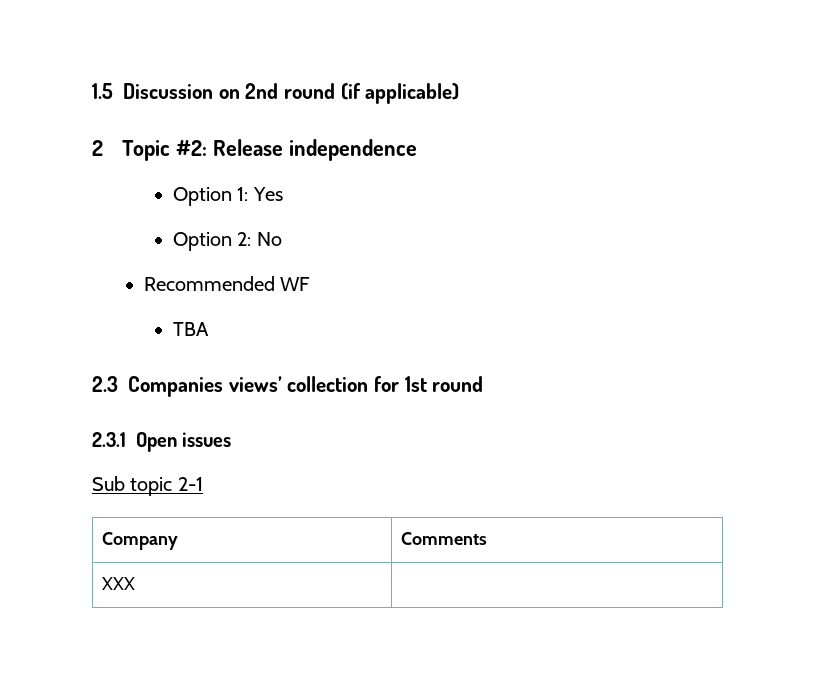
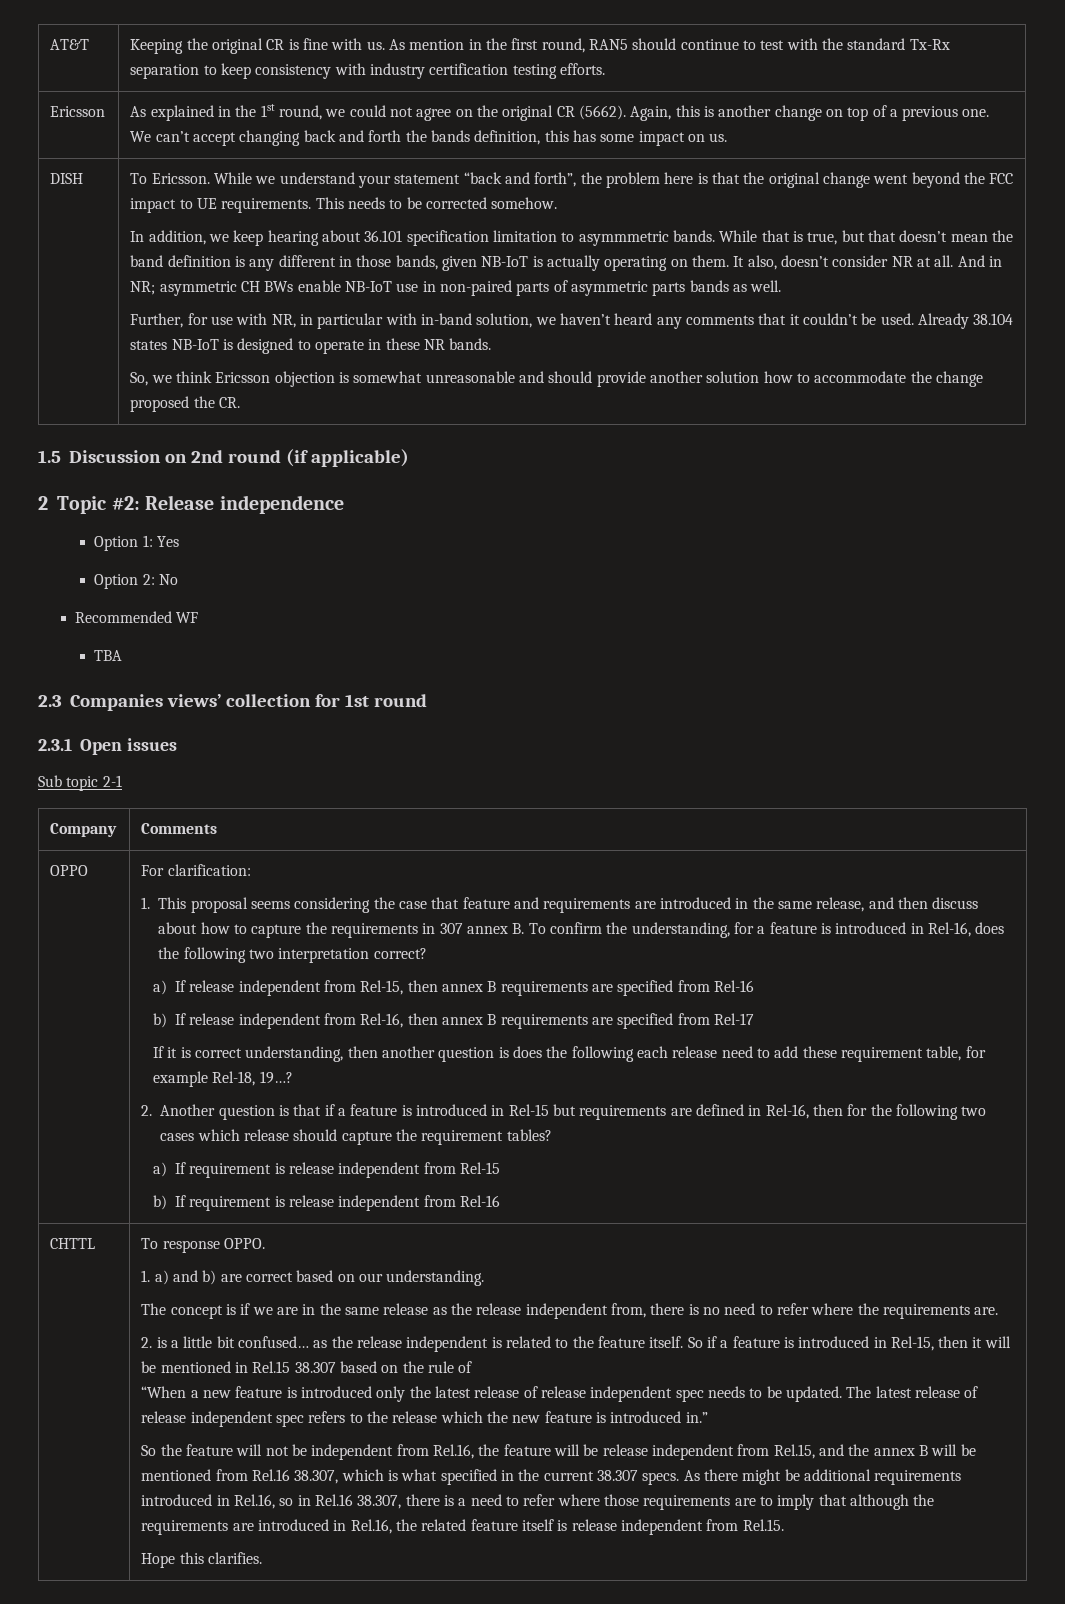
+ AT&T | Keeping the original CR is fine with us. As mention in the first round, RAN5 should continue to test with the standard Tx-Rx separation to keep consistency with industry certification testing efforts.
+ Ericsson | As explained in the 1st round, we could not agree on the original CR (5662). Again, this is another change on top of a previous one. We can’t accept changing back and forth the bands definition, this has some impact on us.
+ DISH | To Ericsson. While we understand your statement “back and forth”, the problem here is that the original change went beyond the FCC impact to UE requirements. This needs to be corrected somehow.
+ In addition, we keep hearing about 36.101 specification limitation to asymmmetric bands. While that is true, but that doesn’t mean the band definition is any different in those bands, given NB-IoT is actually operating on them. It also, doesn’t consider NR at all. And in NR; asymmetric CH BWs enable NB-IoT use in non-paired parts of asymmetric parts bands as well.
+ Further, for use with NR, in particular with in-band solution, we haven’t heard any comments that it couldn’t be used. Already 38.104 states NB-IoT is designed to operate in these NR bands.
+ So, we think Ericsson objection is somewhat unreasonable and should provide another solution how to accommodate the change proposed the CR.
- XXX
+ OPPO | For clarification:
+ 1. This proposal seems considering the case that feature and requirements are introduced in the same release, and then discuss about how to capture the requirements in 307 annex B. To confirm the understanding, for a feature is introduced in Rel-16, does the following two interpretation correct?
+ a) If release independent from Rel-15, then annex B requirements are specified from Rel-16
+ b) If release independent from Rel-16, then annex B requirements are specified from Rel-17
+ If it is correct understanding, then another question is does the following each release need to add these requirement table, for example Rel-18, 19…?
+ 2. Another question is that if a feature is introduced in Rel-15 but requirements are defined in Rel-16, then for the following two cases which release should capture the requirement tables?
+ a) If requirement is release independent from Rel-15
+ b) If requirement is release independent from Rel-16
+ CHTTL | To response OPPO.
+ 1. a) and b) are correct based on our understanding.
+ The concept is if we are in the same release as the release independent from, there is no need to refer where the requirements are.
+ 2. is a little bit confused… as the release independent is related to the feature itself. So if a feature is introduced in Rel-15, then it will be mentioned in Rel.15 38.307 based on the rule of
+ “When a new feature is introduced only the latest release of release independent spec needs to be updated. The latest release of release independent spec refers to the release which the new feature is introduced in.”
+ So the feature will not be independent from Rel.16, the feature will be release independent from Rel.15, and the annex B will be mentioned from Rel.16 38.307, which is what specified in the current 38.307 specs. As there might be additional requirements introduced in Rel.16, so in Rel.16 38.307, there is a need to refer where those requirements are to imply that although the requirements are introduced in Rel.16, the related feature itself is release independent from Rel.15.
+ Hope this clarifies.

